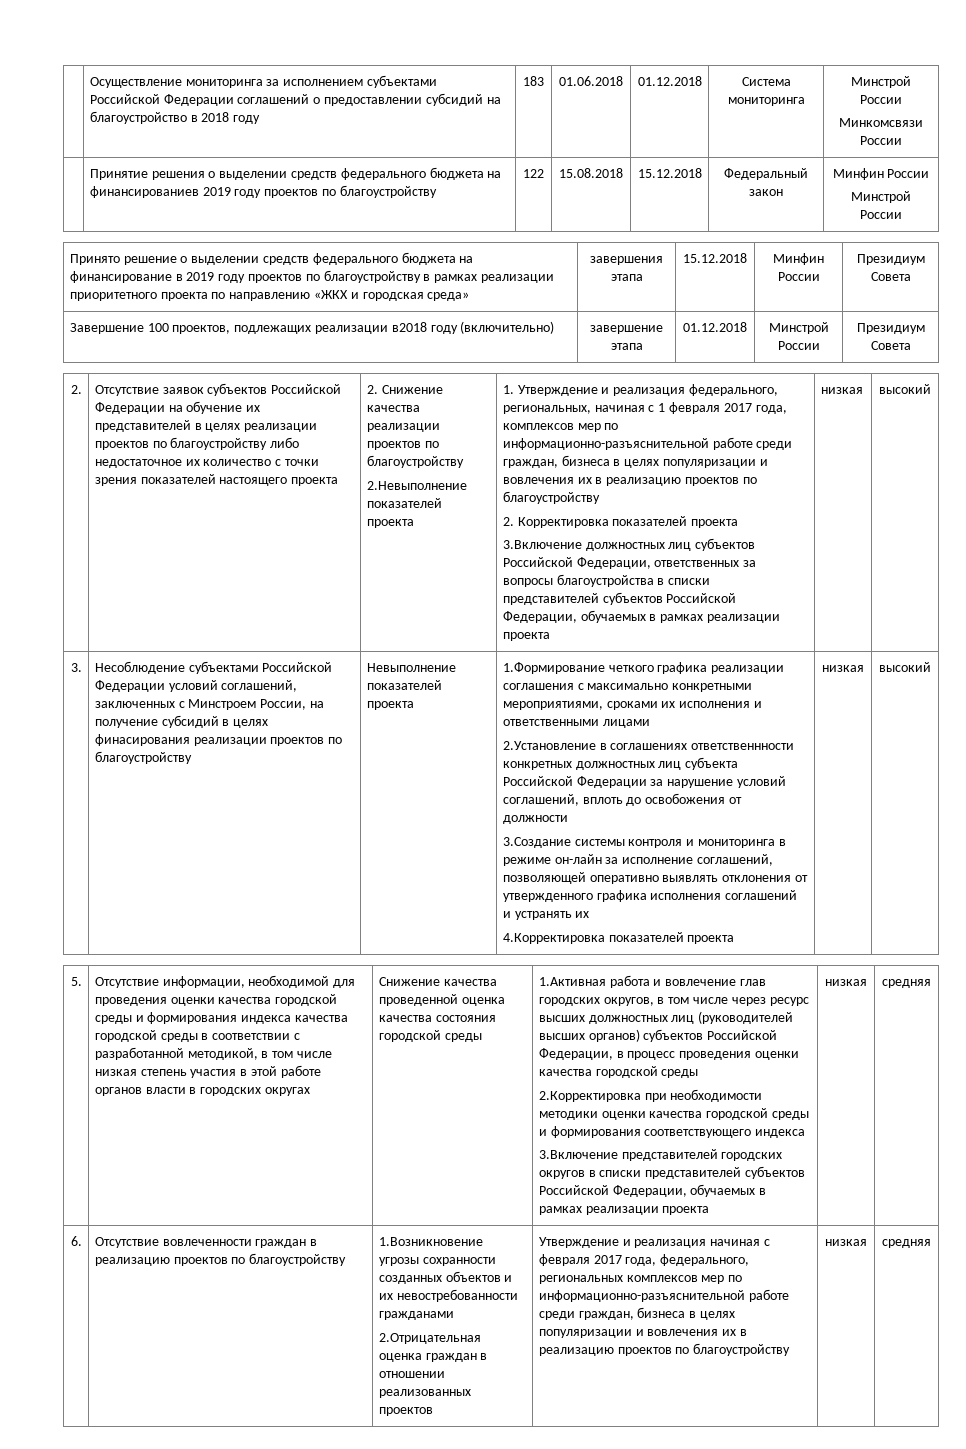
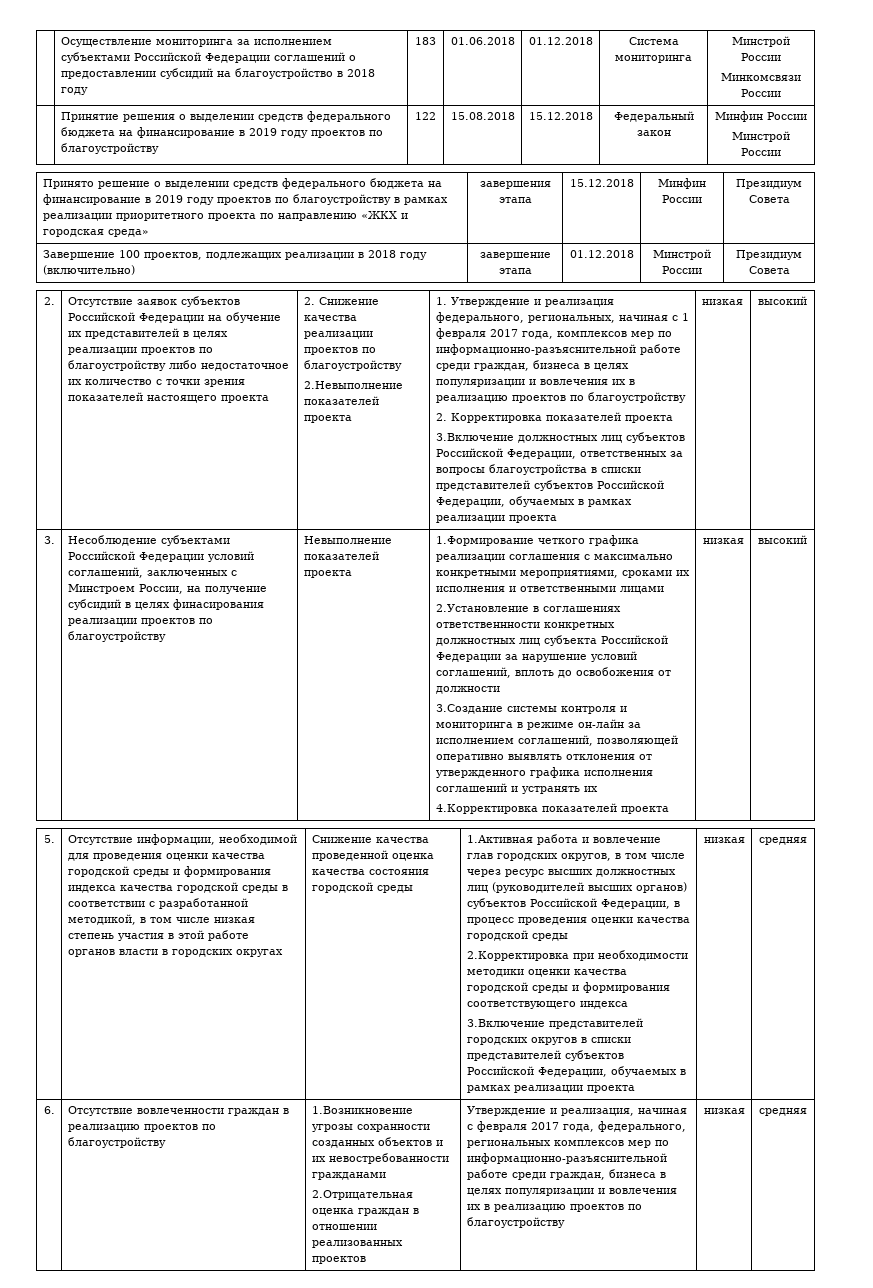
- | Принятие решения о выделении средств федерального бюджета на финансированиев 2019 году проектов по благоустройству | 122 | 15.08.2018 | 15.12.2018 | Федеральный закон | Минфин России
+ | Принятие решения о выделении средств федерального бюджета на финансирование в 2019 году проектов по благоустройству | 122 | 15.08.2018 | 15.12.2018 | Федеральный закон | Минфин России
- Завершение 100 проектов, подлежащих реализации в2018 году (включительно) | завершение этапа | 01.12.2018 | Минстрой России | Президиум Совета
+ Завершение 100 проектов, подлежащих реализации в 2018 году (включительно) | завершение этапа | 01.12.2018 | Минстрой России | Президиум Совета
- 3.Создание системы контроля и мониторинга в режиме он-лайн за исполнение соглашений, позволяющей оперативно выявлять отклонения от утвержденного графика исполнения соглашений и устранять их
+ 3.Создание системы контроля и мониторинга в режиме он-лайн за исполнением соглашений, позволяющей оперативно выявлять отклонения от утвержденного графика исполнения соглашений и устранять их
- Утверждение и реализация начиная с февраля 2017 года, федерального, региональных комплексов мер по информационно-разъяснительной работе среди граждан, бизнеса в целях популяризации и вовлечения их в реализацию проектов по благоустройству
+ Утверждение и реализация, начиная с февраля 2017 года, федерального, региональных комплексов мер по информационно-разъяснительной работе среди граждан, бизнеса в целях популяризации и вовлечения их в реализацию проектов по благоустройству

